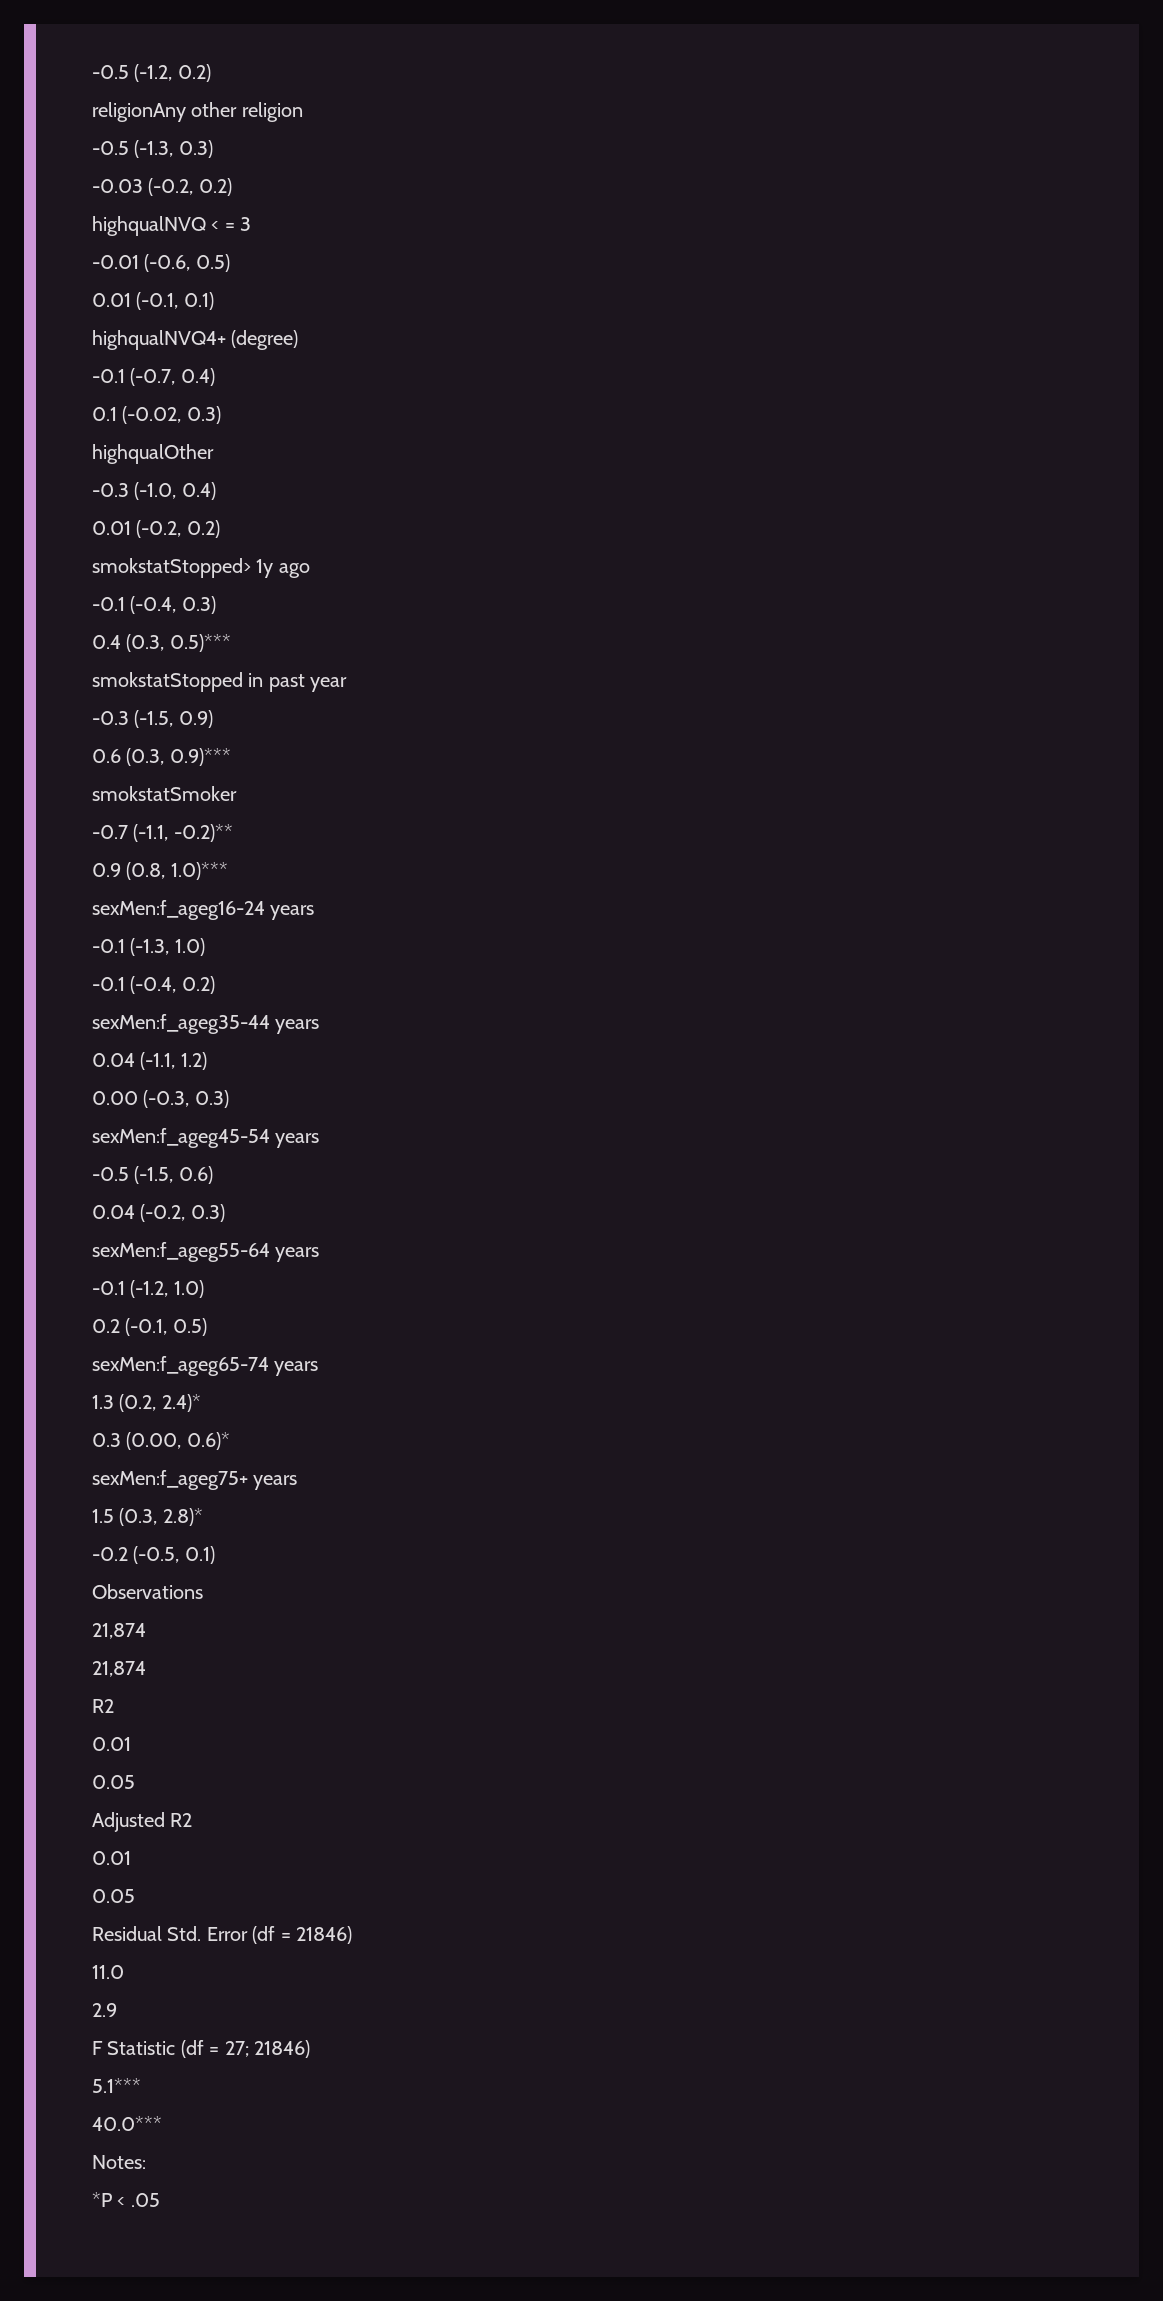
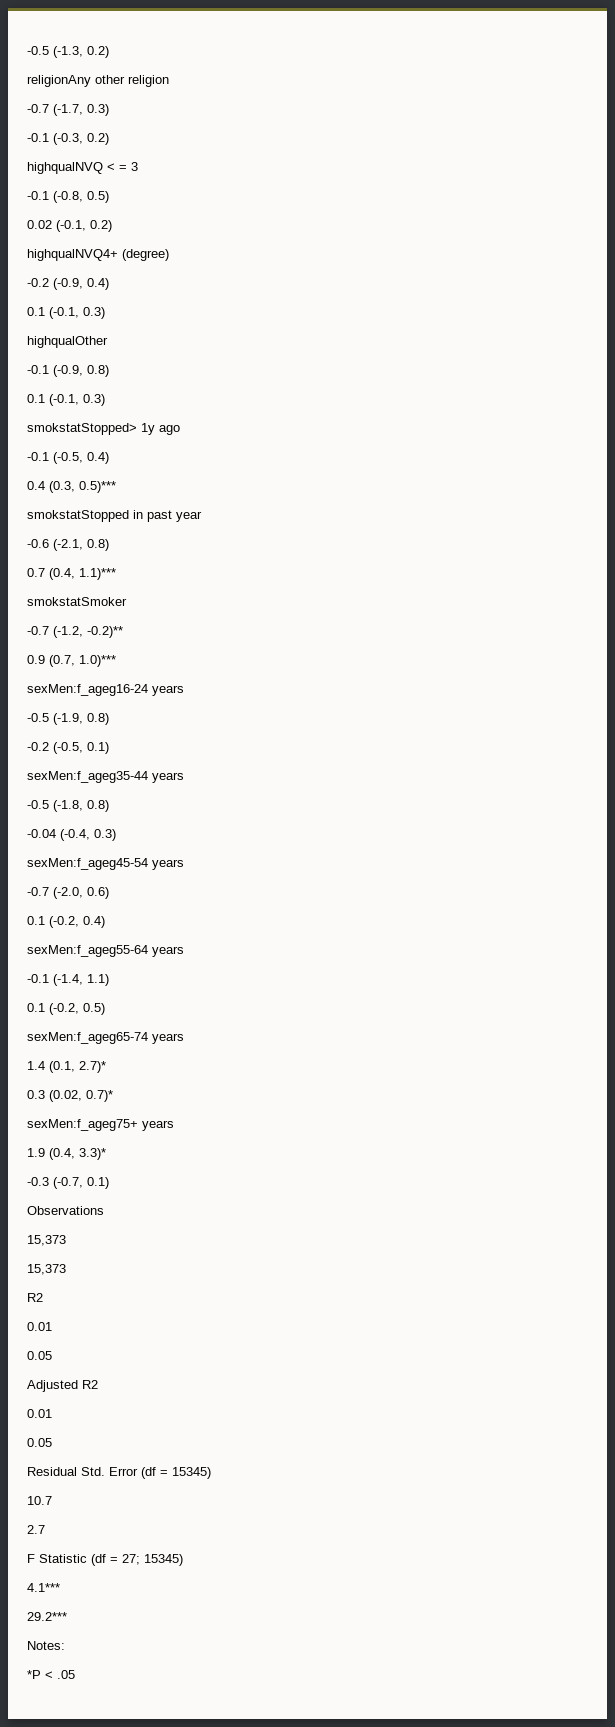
- -0.5 (-1.2, 0.2)
+ -0.5 (-1.3, 0.2)
- -0.5 (-1.3, 0.3)
- -0.03 (-0.2, 0.2)
+ -0.7 (-1.7, 0.3)
+ -0.1 (-0.3, 0.2)
- -0.01 (-0.6, 0.5)
- 0.01 (-0.1, 0.1)
+ -0.1 (-0.8, 0.5)
+ 0.02 (-0.1, 0.2)
- -0.1 (-0.7, 0.4)
- 0.1 (-0.02, 0.3)
+ -0.2 (-0.9, 0.4)
+ 0.1 (-0.1, 0.3)
- -0.3 (-1.0, 0.4)
- 0.01 (-0.2, 0.2)
+ -0.1 (-0.9, 0.8)
+ 0.1 (-0.1, 0.3)
- -0.1 (-0.4, 0.3)
+ -0.1 (-0.5, 0.4)
- -0.3 (-1.5, 0.9)
- 0.6 (0.3, 0.9)***
+ -0.6 (-2.1, 0.8)
+ 0.7 (0.4, 1.1)***
- -0.7 (-1.1, -0.2)**
+ -0.7 (-1.2, -0.2)**
- 0.9 (0.8, 1.0)***
+ 0.9 (0.7, 1.0)***
- -0.1 (-1.3, 1.0)
- -0.1 (-0.4, 0.2)
+ -0.5 (-1.9, 0.8)
+ -0.2 (-0.5, 0.1)
  sexMen:f_ageg35-44 years
- 0.04 (-1.1, 1.2)
- 0.00 (-0.3, 0.3)
+ -0.5 (-1.8, 0.8)
+ -0.04 (-0.4, 0.3)
- -0.5 (-1.5, 0.6)
+ -0.7 (-2.0, 0.6)
- 0.04 (-0.2, 0.3)
+ 0.1 (-0.2, 0.4)
- -0.1 (-1.2, 1.0)
- 0.2 (-0.1, 0.5)
+ -0.1 (-1.4, 1.1)
+ 0.1 (-0.2, 0.5)
- 1.3 (0.2, 2.4)*
+ 1.4 (0.1, 2.7)*
- 0.3 (0.00, 0.6)*
+ 0.3 (0.02, 0.7)*
- 1.5 (0.3, 2.8)*
- -0.2 (-0.5, 0.1)
+ 1.9 (0.4, 3.3)*
+ -0.3 (-0.7, 0.1)
  Observations
- 21,874
- 21,874
+ 15,373
+ 15,373
- Residual Std. Error (df = 21846)
- 11.0
- 2.9
+ Residual Std. Error (df = 15345)
+ 10.7
+ 2.7
- F Statistic (df = 27; 21846)
- 5.1***
- 40.0***
+ F Statistic (df = 27; 15345)
+ 4.1***
+ 29.2***

